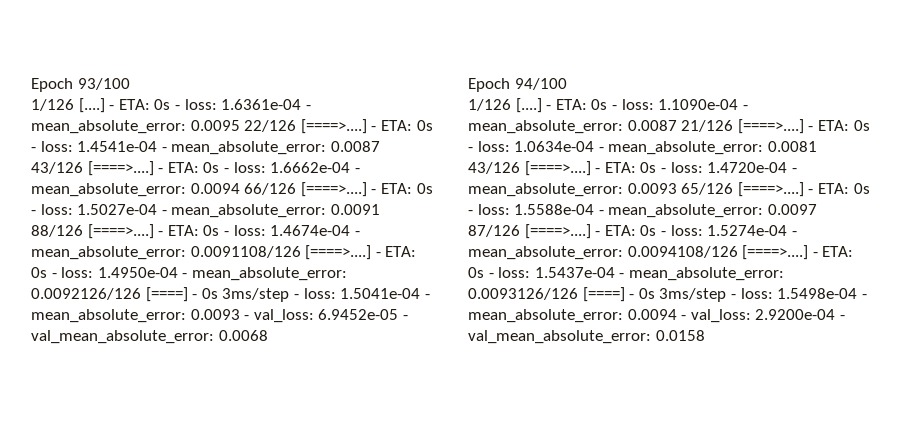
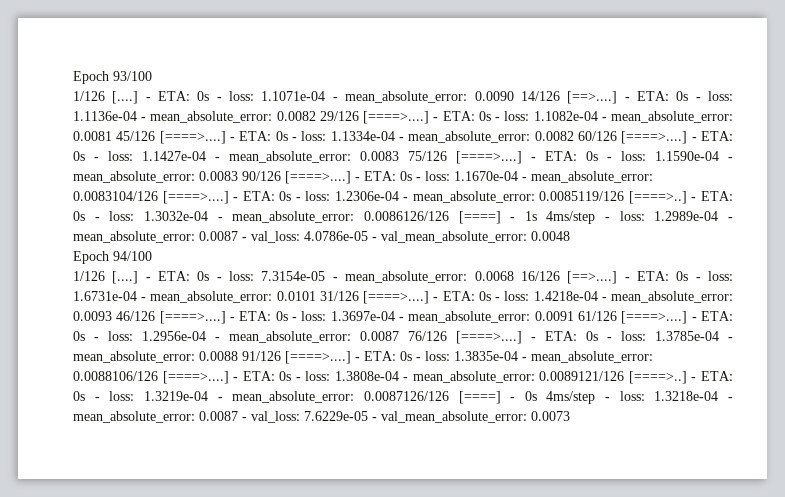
- - ETA: 0s - loss: 1.6361e-04 - mean_absolute_error: 0.0095 22/126 [====>....] - ETA: 0s - loss: 1.4541e-04 - mean_absolute_error: 0.0087 43/126 [====>....] - ETA: 0s - loss: 1.6662e-04 - mean_absolute_error: 0.0094 66/126 [====>....] - ETA: 0s - loss: 1.5027e-04 - mean_absolute_error: 0.0091 88/126 [====>....] - ETA: 0s - loss: 1.4674e-04 - mean_absolute_error: 0.0091108/126 [====>....] - ETA: 0s - loss: 1.4950e-04 - mean_absolute_error: 0.0092126/126 [====] - 0s 3ms/step - loss: 1.5041e-04 - mean_absolute_error: 0.0093 - val_loss: 6.9452e-05 - val_mean_absolute_error: 0.0068
+ - ETA: 0s - loss: 1.1071e-04 - mean_absolute_error: 0.0090 14/126 [==>....] - ETA: 0s - loss: 1.1136e-04 - mean_absolute_error: 0.0082 29/126 [====>....] - ETA: 0s - loss: 1.1082e-04 - mean_absolute_error: 0.0081 45/126 [====>....] - ETA: 0s - loss: 1.1334e-04 - mean_absolute_error: 0.0082 60/126 [====>....] - ETA: 0s - loss: 1.1427e-04 - mean_absolute_error: 0.0083 75/126 [====>....] - ETA: 0s - loss: 1.1590e-04 - mean_absolute_error: 0.0083 90/126 [====>....] - ETA: 0s - loss: 1.1670e-04 - mean_absolute_error: 0.0083104/126 [====>....] - ETA: 0s - loss: 1.2306e-04 - mean_absolute_error: 0.0085119/126 [====>..] - ETA: 0s - loss: 1.3032e-04 - mean_absolute_error: 0.0086126/126 [====] - 1s 4ms/step - loss: 1.2989e-04 - mean_absolute_error: 0.0087 - val_loss: 4.0786e-05 - val_mean_absolute_error: 0.0048
- - ETA: 0s - loss: 1.1090e-04 - mean_absolute_error: 0.0087 21/126 [====>....] - ETA: 0s - loss: 1.0634e-04 - mean_absolute_error: 0.0081 43/126 [====>....] - ETA: 0s - loss: 1.4720e-04 - mean_absolute_error: 0.0093 65/126 [====>....] - ETA: 0s - loss: 1.5588e-04 - mean_absolute_error: 0.0097 87/126 [====>....] - ETA: 0s - loss: 1.5274e-04 - mean_absolute_error: 0.0094108/126 [====>....] - ETA: 0s - loss: 1.5437e-04 - mean_absolute_error: 0.0093126/126 [====] - 0s 3ms/step - loss: 1.5498e-04 - mean_absolute_error: 0.0094 - val_loss: 2.9200e-04 - val_mean_absolute_error: 0.0158
+ - ETA: 0s - loss: 7.3154e-05 - mean_absolute_error: 0.0068 16/126 [==>....] - ETA: 0s - loss: 1.6731e-04 - mean_absolute_error: 0.0101 31/126 [====>....] - ETA: 0s - loss: 1.4218e-04 - mean_absolute_error: 0.0093 46/126 [====>....] - ETA: 0s - loss: 1.3697e-04 - mean_absolute_error: 0.0091 61/126 [====>....] - ETA: 0s - loss: 1.2956e-04 - mean_absolute_error: 0.0087 76/126 [====>....] - ETA: 0s - loss: 1.3785e-04 - mean_absolute_error: 0.0088 91/126 [====>....] - ETA: 0s - loss: 1.3835e-04 - mean_absolute_error: 0.0088106/126 [====>....] - ETA: 0s - loss: 1.3808e-04 - mean_absolute_error: 0.0089121/126 [====>..] - ETA: 0s - loss: 1.3219e-04 - mean_absolute_error: 0.0087126/126 [====] - 0s 4ms/step - loss: 1.3218e-04 - mean_absolute_error: 0.0087 - val_loss: 7.6229e-05 - val_mean_absolute_error: 0.0073

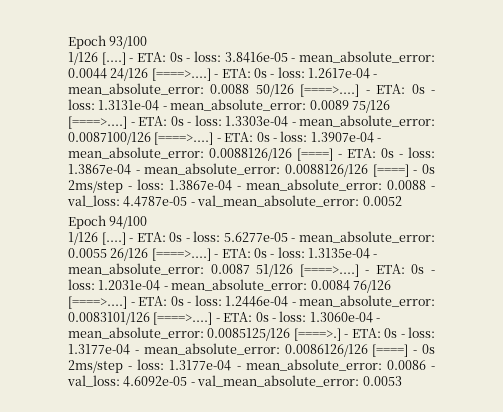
- - ETA: 0s - loss: 1.1071e-04 - mean_absolute_error: 0.0090 14/126 [==>....] - ETA: 0s - loss: 1.1136e-04 - mean_absolute_error: 0.0082 29/126 [====>....] - ETA: 0s - loss: 1.1082e-04 - mean_absolute_error: 0.0081 45/126 [====>....] - ETA: 0s - loss: 1.1334e-04 - mean_absolute_error: 0.0082 60/126 [====>....] - ETA: 0s - loss: 1.1427e-04 - mean_absolute_error: 0.0083 75/126 [====>....]
+ - ETA: 0s - loss: 3.8416e-05 - mean_absolute_error: 0.0044 24/126 [====>....] - ETA: 0s - loss: 1.2617e-04 - mean_absolute_error: 0.0088 50/126 [====>....] - ETA: 0s - loss: 1.3131e-04 - mean_absolute_error: 0.0089 75/126 [====>....]
- - ETA: 0s - loss: 1.1590e-04 - mean_absolute_error: 0.0083 90/126 [====>....] - ETA: 0s - loss: 1.1670e-04 - mean_absolute_error: 0.0083104/126 [====>....] - ETA: 0s - loss: 1.2306e-04 - mean_absolute_error: 0.0085119/126 [====>..] - ETA: 0s - loss: 1.3032e-04 - mean_absolute_error: 0.0086126/126 [====] - 1s 4ms/step - loss: 1.2989e-04 - mean_absolute_error: 0.0087 - val_loss: 4.0786e-05 - val_mean_absolute_error: 0.0048
+ - ETA: 0s - loss: 1.3303e-04 - mean_absolute_error: 0.0087100/126 [====>....] - ETA: 0s - loss: 1.3907e-04 - mean_absolute_error: 0.0088126/126 [====] - ETA: 0s - loss: 1.3867e-04 - mean_absolute_error: 0.0088126/126 [====] - 0s 2ms/step - loss: 1.3867e-04 - mean_absolute_error: 0.0088 - val_loss: 4.4787e-05 - val_mean_absolute_error: 0.0052
- - ETA: 0s - loss: 7.3154e-05 - mean_absolute_error: 0.0068 16/126 [==>....] - ETA: 0s - loss: 1.6731e-04 - mean_absolute_error: 0.0101 31/126 [====>....] - ETA: 0s - loss: 1.4218e-04 - mean_absolute_error: 0.0093 46/126 [====>....] - ETA: 0s - loss: 1.3697e-04 - mean_absolute_error: 0.0091 61/126 [====>....] - ETA: 0s - loss: 1.2956e-04 - mean_absolute_error: 0.0087 76/126 [====>....]
+ - ETA: 0s - loss: 5.6277e-05 - mean_absolute_error: 0.0055 26/126 [====>....] - ETA: 0s - loss: 1.3135e-04 - mean_absolute_error: 0.0087 51/126 [====>....] - ETA: 0s - loss: 1.2031e-04 - mean_absolute_error: 0.0084 76/126 [====>....]
- - ETA: 0s - loss: 1.3785e-04 - mean_absolute_error: 0.0088 91/126 [====>....] - ETA: 0s - loss: 1.3835e-04 - mean_absolute_error: 0.0088106/126 [====>....] - ETA: 0s - loss: 1.3808e-04 - mean_absolute_error: 0.0089121/126 [====>..] - ETA: 0s - loss: 1.3219e-04 - mean_absolute_error: 0.0087126/126 [====] - 0s 4ms/step - loss: 1.3218e-04 - mean_absolute_error: 0.0087 - val_loss: 7.6229e-05 - val_mean_absolute_error: 0.0073
+ - ETA: 0s - loss: 1.2446e-04 - mean_absolute_error: 0.0083101/126 [====>....] - ETA: 0s - loss: 1.3060e-04 - mean_absolute_error: 0.0085125/126 [====>.] - ETA: 0s - loss: 1.3177e-04 - mean_absolute_error: 0.0086126/126 [====] - 0s 2ms/step - loss: 1.3177e-04 - mean_absolute_error: 0.0086 - val_loss: 4.6092e-05 - val_mean_absolute_error: 0.0053

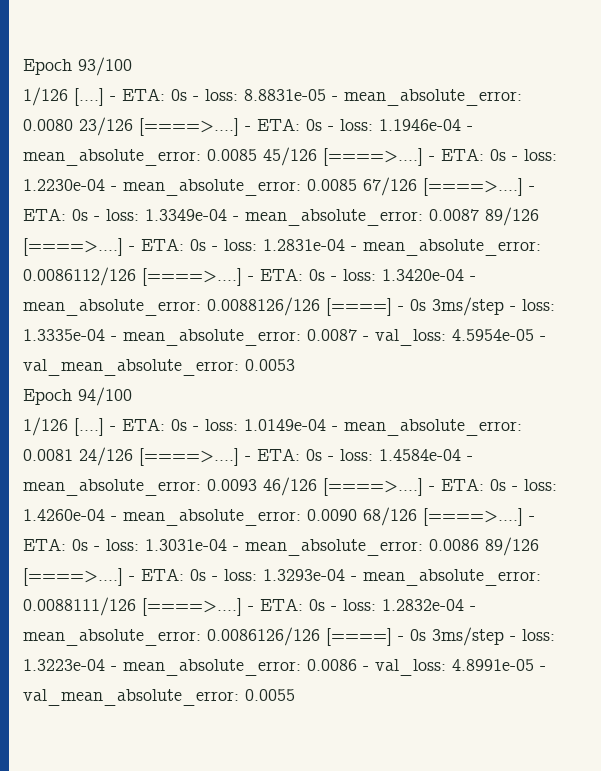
- - ETA: 0s - loss: 3.8416e-05 - mean_absolute_error: 0.0044 24/126 [====>....] - ETA: 0s - loss: 1.2617e-04 - mean_absolute_error: 0.0088 50/126 [====>....] - ETA: 0s - loss: 1.3131e-04 - mean_absolute_error: 0.0089 75/126 [====>....] - ETA: 0s - loss: 1.3303e-04 - mean_absolute_error: 0.0087100/126 [====>....] - ETA: 0s - loss: 1.3907e-04 - mean_absolute_error: 0.0088126/126 [====] - ETA: 0s - loss: 1.3867e-04 - mean_absolute_error: 0.0088126/126 [====] - 0s 2ms/step - loss: 1.3867e-04 - mean_absolute_error: 0.0088 - val_loss: 4.4787e-05 - val_mean_absolute_error: 0.0052
+ - ETA: 0s - loss: 8.8831e-05 - mean_absolute_error: 0.0080 23/126 [====>....] - ETA: 0s - loss: 1.1946e-04 - mean_absolute_error: 0.0085 45/126 [====>....] - ETA: 0s - loss: 1.2230e-04 - mean_absolute_error: 0.0085 67/126 [====>....] - ETA: 0s - loss: 1.3349e-04 - mean_absolute_error: 0.0087 89/126 [====>....] - ETA: 0s - loss: 1.2831e-04 - mean_absolute_error: 0.0086112/126 [====>....] - ETA: 0s - loss: 1.3420e-04 - mean_absolute_error: 0.0088126/126 [====] - 0s 3ms/step - loss: 1.3335e-04 - mean_absolute_error: 0.0087 - val_loss: 4.5954e-05 - val_mean_absolute_error: 0.0053
- - ETA: 0s - loss: 5.6277e-05 - mean_absolute_error: 0.0055 26/126 [====>....] - ETA: 0s - loss: 1.3135e-04 - mean_absolute_error: 0.0087 51/126 [====>....] - ETA: 0s - loss: 1.2031e-04 - mean_absolute_error: 0.0084 76/126 [====>....] - ETA: 0s - loss: 1.2446e-04 - mean_absolute_error: 0.0083101/126 [====>....] - ETA: 0s - loss: 1.3060e-04 - mean_absolute_error: 0.0085125/126 [====>.] - ETA: 0s - loss: 1.3177e-04 - mean_absolute_error: 0.0086126/126 [====] - 0s 2ms/step - loss: 1.3177e-04 - mean_absolute_error: 0.0086 - val_loss: 4.6092e-05 - val_mean_absolute_error: 0.0053
+ - ETA: 0s - loss: 1.0149e-04 - mean_absolute_error: 0.0081 24/126 [====>....] - ETA: 0s - loss: 1.4584e-04 - mean_absolute_error: 0.0093 46/126 [====>....] - ETA: 0s - loss: 1.4260e-04 - mean_absolute_error: 0.0090 68/126 [====>....] - ETA: 0s - loss: 1.3031e-04 - mean_absolute_error: 0.0086 89/126 [====>....] - ETA: 0s - loss: 1.3293e-04 - mean_absolute_error: 0.0088111/126 [====>....] - ETA: 0s - loss: 1.2832e-04 - mean_absolute_error: 0.0086126/126 [====] - 0s 3ms/step - loss: 1.3223e-04 - mean_absolute_error: 0.0086 - val_loss: 4.8991e-05 - val_mean_absolute_error: 0.0055

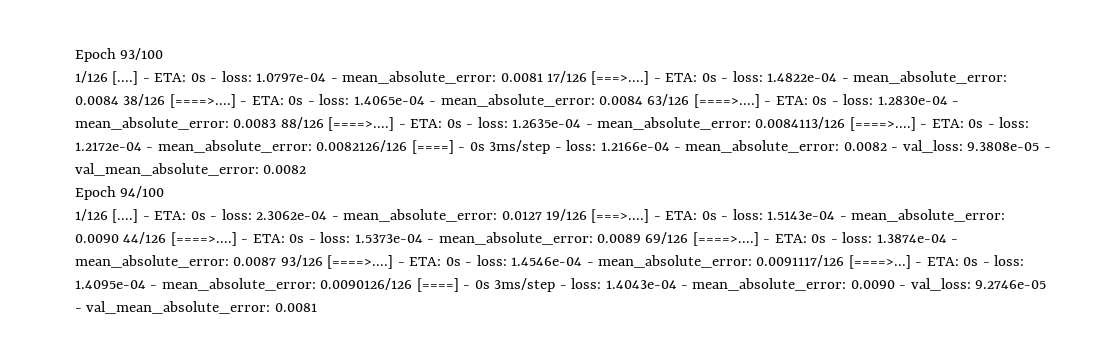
- - ETA: 0s - loss: 8.8831e-05 - mean_absolute_error: 0.0080 23/126 [====>....] - ETA: 0s - loss: 1.1946e-04 - mean_absolute_error: 0.0085 45/126 [====>....] - ETA: 0s - loss: 1.2230e-04 - mean_absolute_error: 0.0085 67/126 [====>....] - ETA: 0s - loss: 1.3349e-04 - mean_absolute_error: 0.0087 89/126 [====>....] - ETA: 0s - loss: 1.2831e-04 - mean_absolute_error: 0.0086112/126 [====>....] - ETA: 0s - loss: 1.3420e-04 - mean_absolute_error: 0.0088126/126 [====] - 0s 3ms/step - loss: 1.3335e-04 - mean_absolute_error: 0.0087 - val_loss: 4.5954e-05 - val_mean_absolute_error: 0.0053
+ - ETA: 0s - loss: 1.0797e-04 - mean_absolute_error: 0.0081 17/126 [===>....] - ETA: 0s - loss: 1.4822e-04 - mean_absolute_error: 0.0084 38/126 [====>....] - ETA: 0s - loss: 1.4065e-04 - mean_absolute_error: 0.0084 63/126 [====>....] - ETA: 0s - loss: 1.2830e-04 - mean_absolute_error: 0.0083 88/126 [====>....] - ETA: 0s - loss: 1.2635e-04 - mean_absolute_error: 0.0084113/126 [====>....] - ETA: 0s - loss: 1.2172e-04 - mean_absolute_error: 0.0082126/126 [====] - 0s 3ms/step - loss: 1.2166e-04 - mean_absolute_error: 0.0082 - val_loss: 9.3808e-05 - val_mean_absolute_error: 0.0082
- - ETA: 0s - loss: 1.0149e-04 - mean_absolute_error: 0.0081 24/126 [====>....] - ETA: 0s - loss: 1.4584e-04 - mean_absolute_error: 0.0093 46/126 [====>....] - ETA: 0s - loss: 1.4260e-04 - mean_absolute_error: 0.0090 68/126 [====>....] - ETA: 0s - loss: 1.3031e-04 - mean_absolute_error: 0.0086 89/126 [====>....] - ETA: 0s - loss: 1.3293e-04 - mean_absolute_error: 0.0088111/126 [====>....] - ETA: 0s - loss: 1.2832e-04 - mean_absolute_error: 0.0086126/126 [====] - 0s 3ms/step - loss: 1.3223e-04 - mean_absolute_error: 0.0086 - val_loss: 4.8991e-05 - val_mean_absolute_error: 0.0055
+ - ETA: 0s - loss: 2.3062e-04 - mean_absolute_error: 0.0127 19/126 [===>....] - ETA: 0s - loss: 1.5143e-04 - mean_absolute_error: 0.0090 44/126 [====>....] - ETA: 0s - loss: 1.5373e-04 - mean_absolute_error: 0.0089 69/126 [====>....] - ETA: 0s - loss: 1.3874e-04 - mean_absolute_error: 0.0087 93/126 [====>....] - ETA: 0s - loss: 1.4546e-04 - mean_absolute_error: 0.0091117/126 [====>...] - ETA: 0s - loss: 1.4095e-04 - mean_absolute_error: 0.0090126/126 [====] - 0s 3ms/step - loss: 1.4043e-04 - mean_absolute_error: 0.0090 - val_loss: 9.2746e-05 - val_mean_absolute_error: 0.0081

